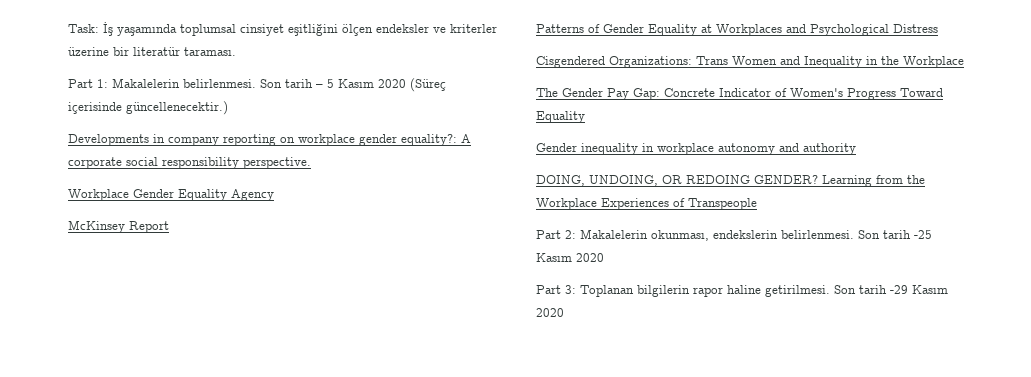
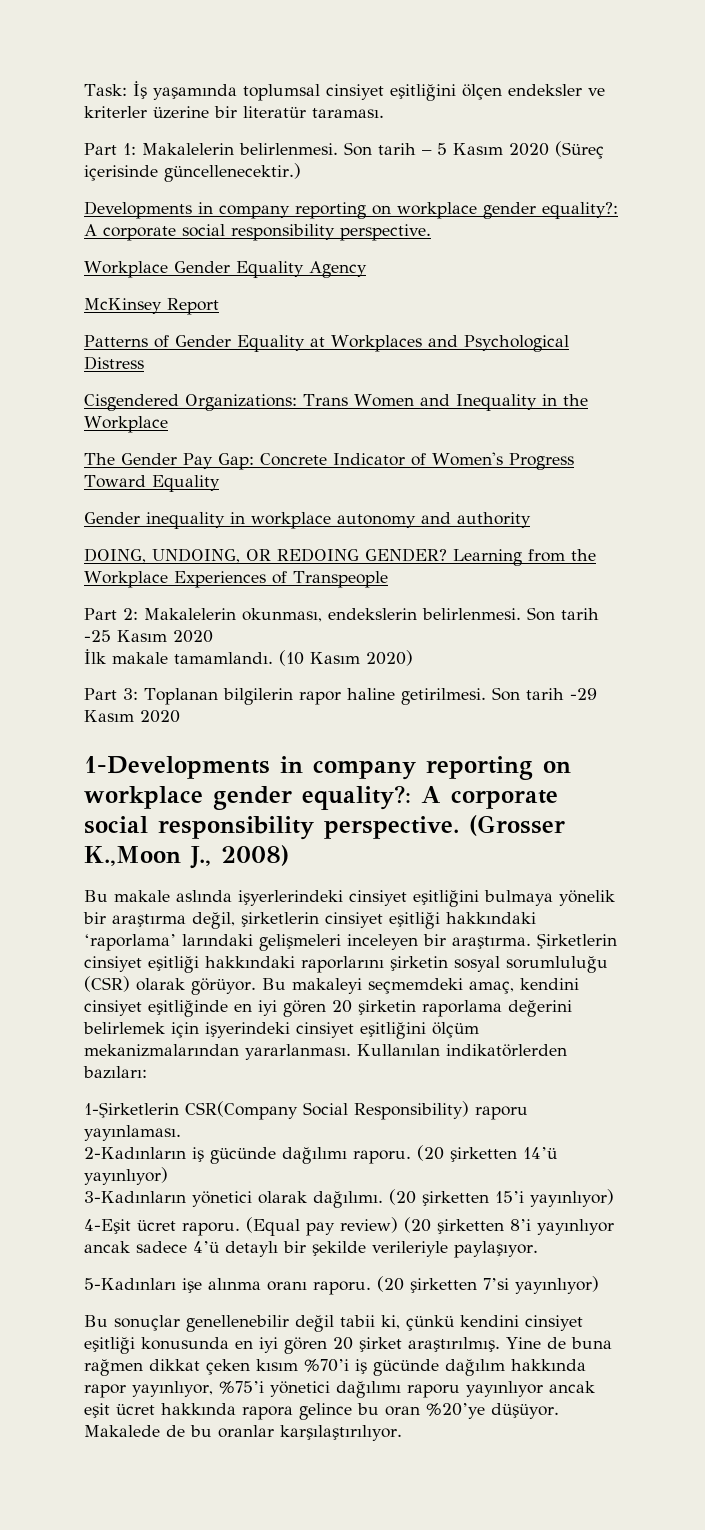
+ İlk makale tamamlandı. (10 Kasım 2020)
+ 1-Developments in company reporting on workplace gender equality?: A corporate social responsibility perspective. (Grosser K.,Moon J., 2008)
+ Bu makale aslında işyerlerindeki cinsiyet eşitliğini bulmaya yönelik bir araştırma değil, şirketlerin cinsiyet eşitliği hakkındaki ‘raporlama’ larındaki gelişmeleri inceleyen bir araştırma. Şirketlerin cinsiyet eşitliği hakkındaki raporlarını şirketin sosyal sorumluluğu (CSR) olarak görüyor. Bu makaleyi seçmemdeki amaç, kendini cinsiyet eşitliğinde en iyi gören 20 şirketin raporlama değerini belirlemek için işyerindeki cinsiyet eşitliğini ölçüm mekanizmalarından yararlanması. Kullanılan indikatörlerden bazıları:
+ 1-Şirketlerin CSR(Company Social Responsibility) raporu yayınlaması.
+ 2-Kadınların iş gücünde dağılımı raporu. (20 şirketten 14’ü yayınlıyor)
+ 3-Kadınların yönetici olarak dağılımı. (20 şirketten 15’i yayınlıyor)
+ 4-Eşit ücret raporu. (Equal pay review) (20 şirketten 8’i yayınlıyor ancak sadece 4’ü detaylı bir şekilde verileriyle paylaşıyor.
+ 5-Kadınları işe alınma oranı raporu. (20 şirketten 7’si yayınlıyor)
+ Bu sonuçlar genellenebilir değil tabii ki, çünkü kendini cinsiyet eşitliği konusunda en iyi gören 20 şirket araştırılmış. Yine de buna rağmen dikkat çeken kısım %70’i iş gücünde dağılım hakkında rapor yayınlıyor, %75’i yönetici dağılımı raporu yayınlıyor ancak eşit ücret hakkında rapora gelince bu oran %20’ye düşüyor. Makalede de bu oranlar karşılaştırılıyor.

